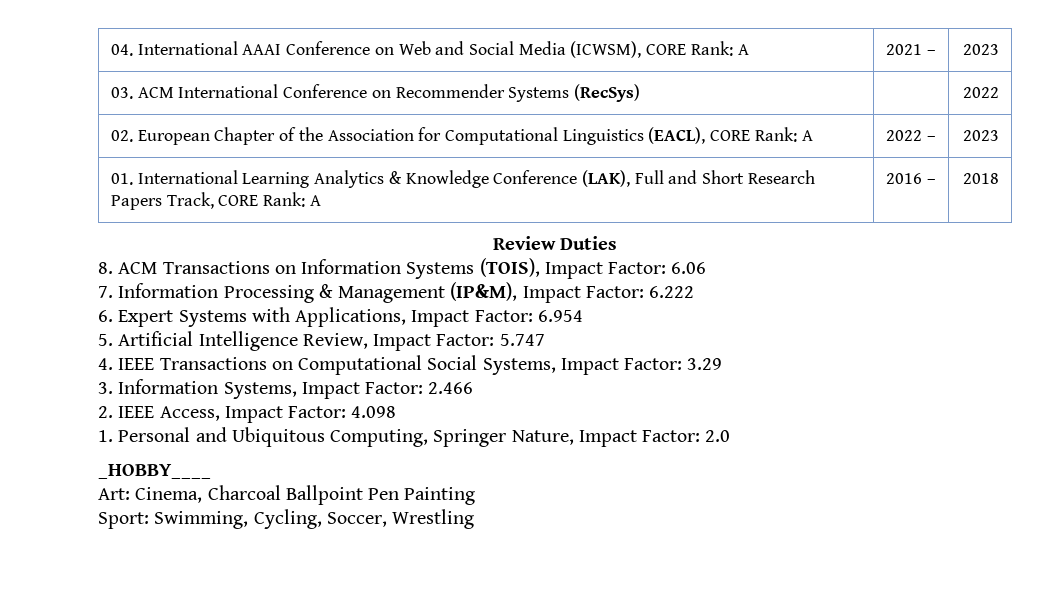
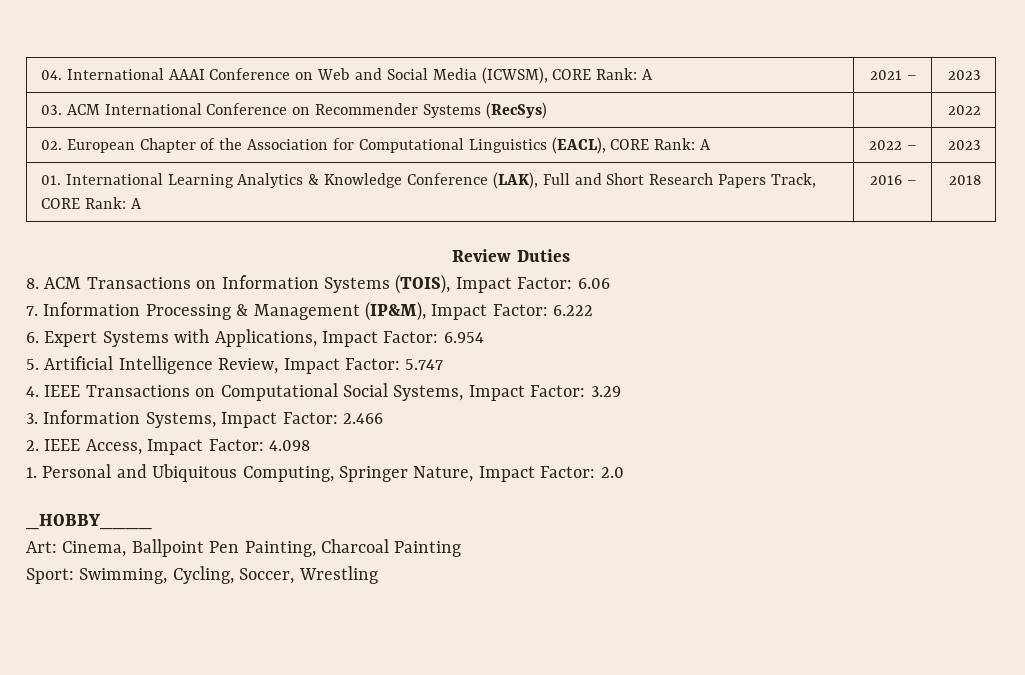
- Art: Cinema, Charcoal Ballpoint Pen Painting
+ Art: Cinema, Ballpoint Pen Painting, Charcoal Painting

